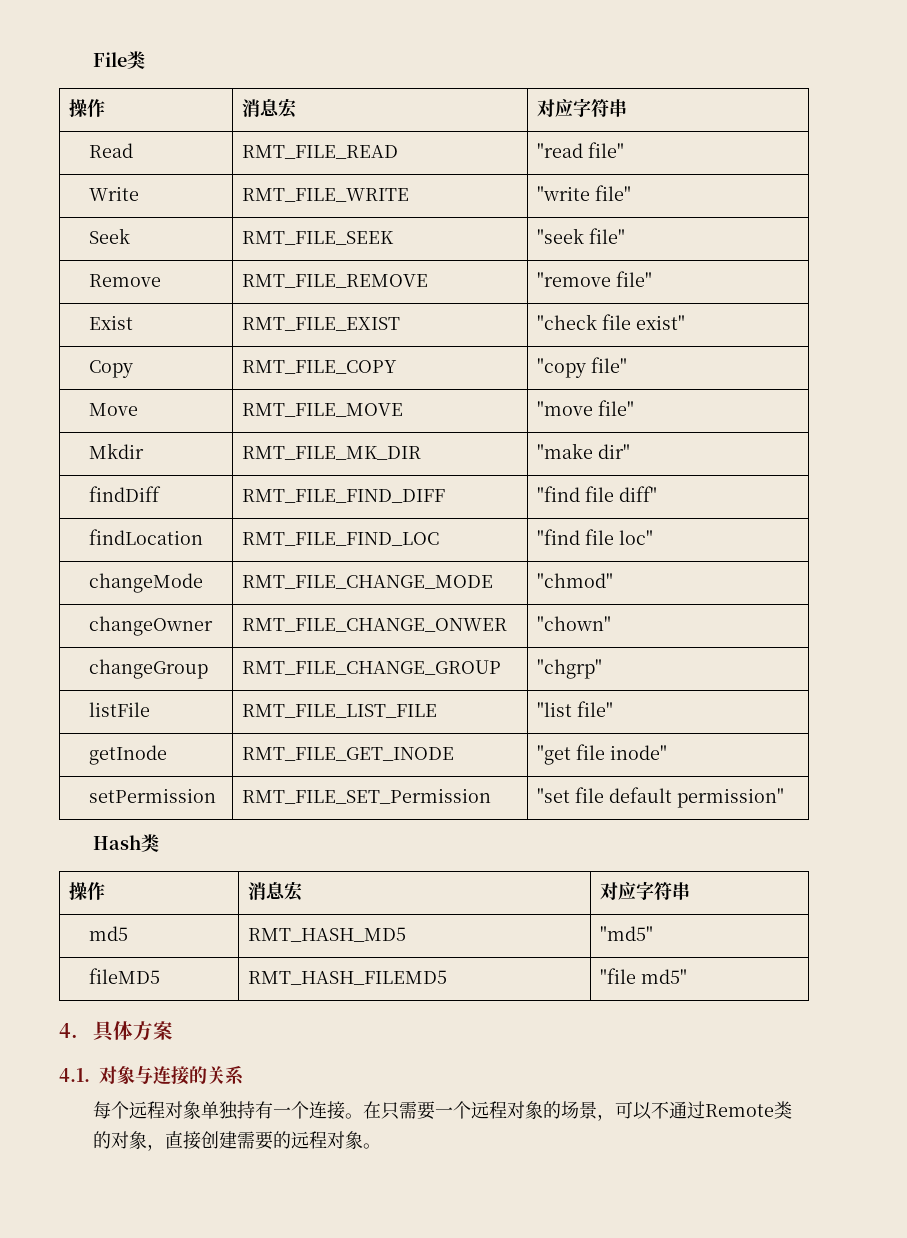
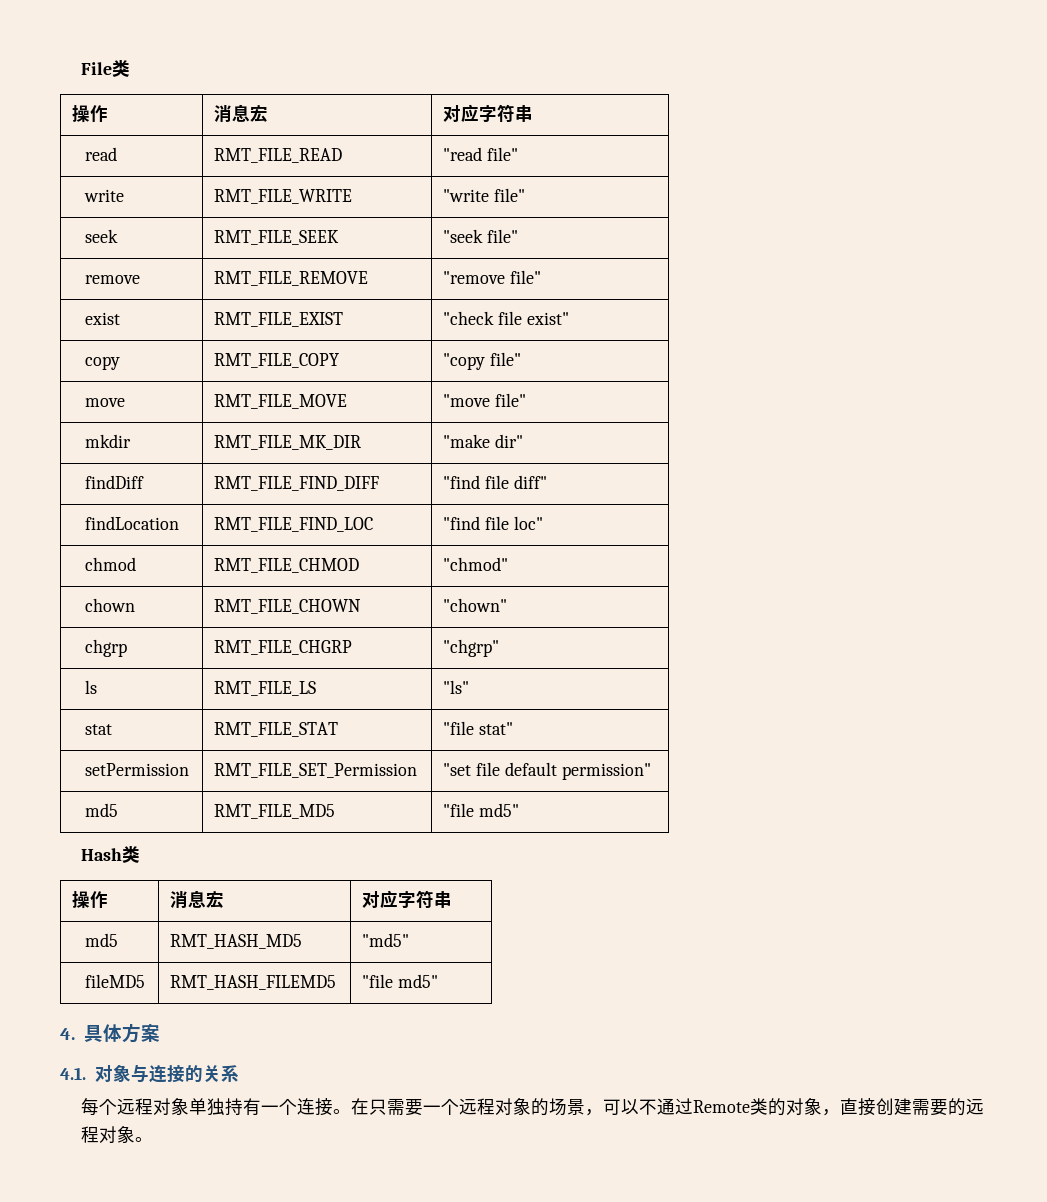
- Read | RMT_FILE_READ | "read file"
+ read | RMT_FILE_READ | "read file"
- Write | RMT_FILE_WRITE | "write file"
+ write | RMT_FILE_WRITE | "write file"
- Seek | RMT_FILE_SEEK | "seek file"
+ seek | RMT_FILE_SEEK | "seek file"
- Remove | RMT_FILE_REMOVE | "remove file"
+ remove | RMT_FILE_REMOVE | "remove file"
- Exist | RMT_FILE_EXIST | "check file exist"
+ exist | RMT_FILE_EXIST | "check file exist"
- Copy | RMT_FILE_COPY | "copy file"
+ copy | RMT_FILE_COPY | "copy file"
- Move | RMT_FILE_MOVE | "move file"
+ move | RMT_FILE_MOVE | "move file"
- Mkdir | RMT_FILE_MK_DIR | "make dir"
+ mkdir | RMT_FILE_MK_DIR | "make dir"
- changeMode | RMT_FILE_CHANGE_MODE | "chmod"
+ chmod | RMT_FILE_CHMOD | "chmod"
- changeOwner | RMT_FILE_CHANGE_ONWER | "chown"
+ chown | RMT_FILE_CHOWN | "chown"
- changeGroup | RMT_FILE_CHANGE_GROUP | "chgrp"
+ chgrp | RMT_FILE_CHGRP | "chgrp"
- listFile | RMT_FILE_LIST_FILE | "list file"
- getInode | RMT_FILE_GET_INODE | "get file inode"
+ ls | RMT_FILE_LS | "ls"
+ stat | RMT_FILE_STAT | "file stat"
+ md5 | RMT_FILE_MD5 | "file md5"

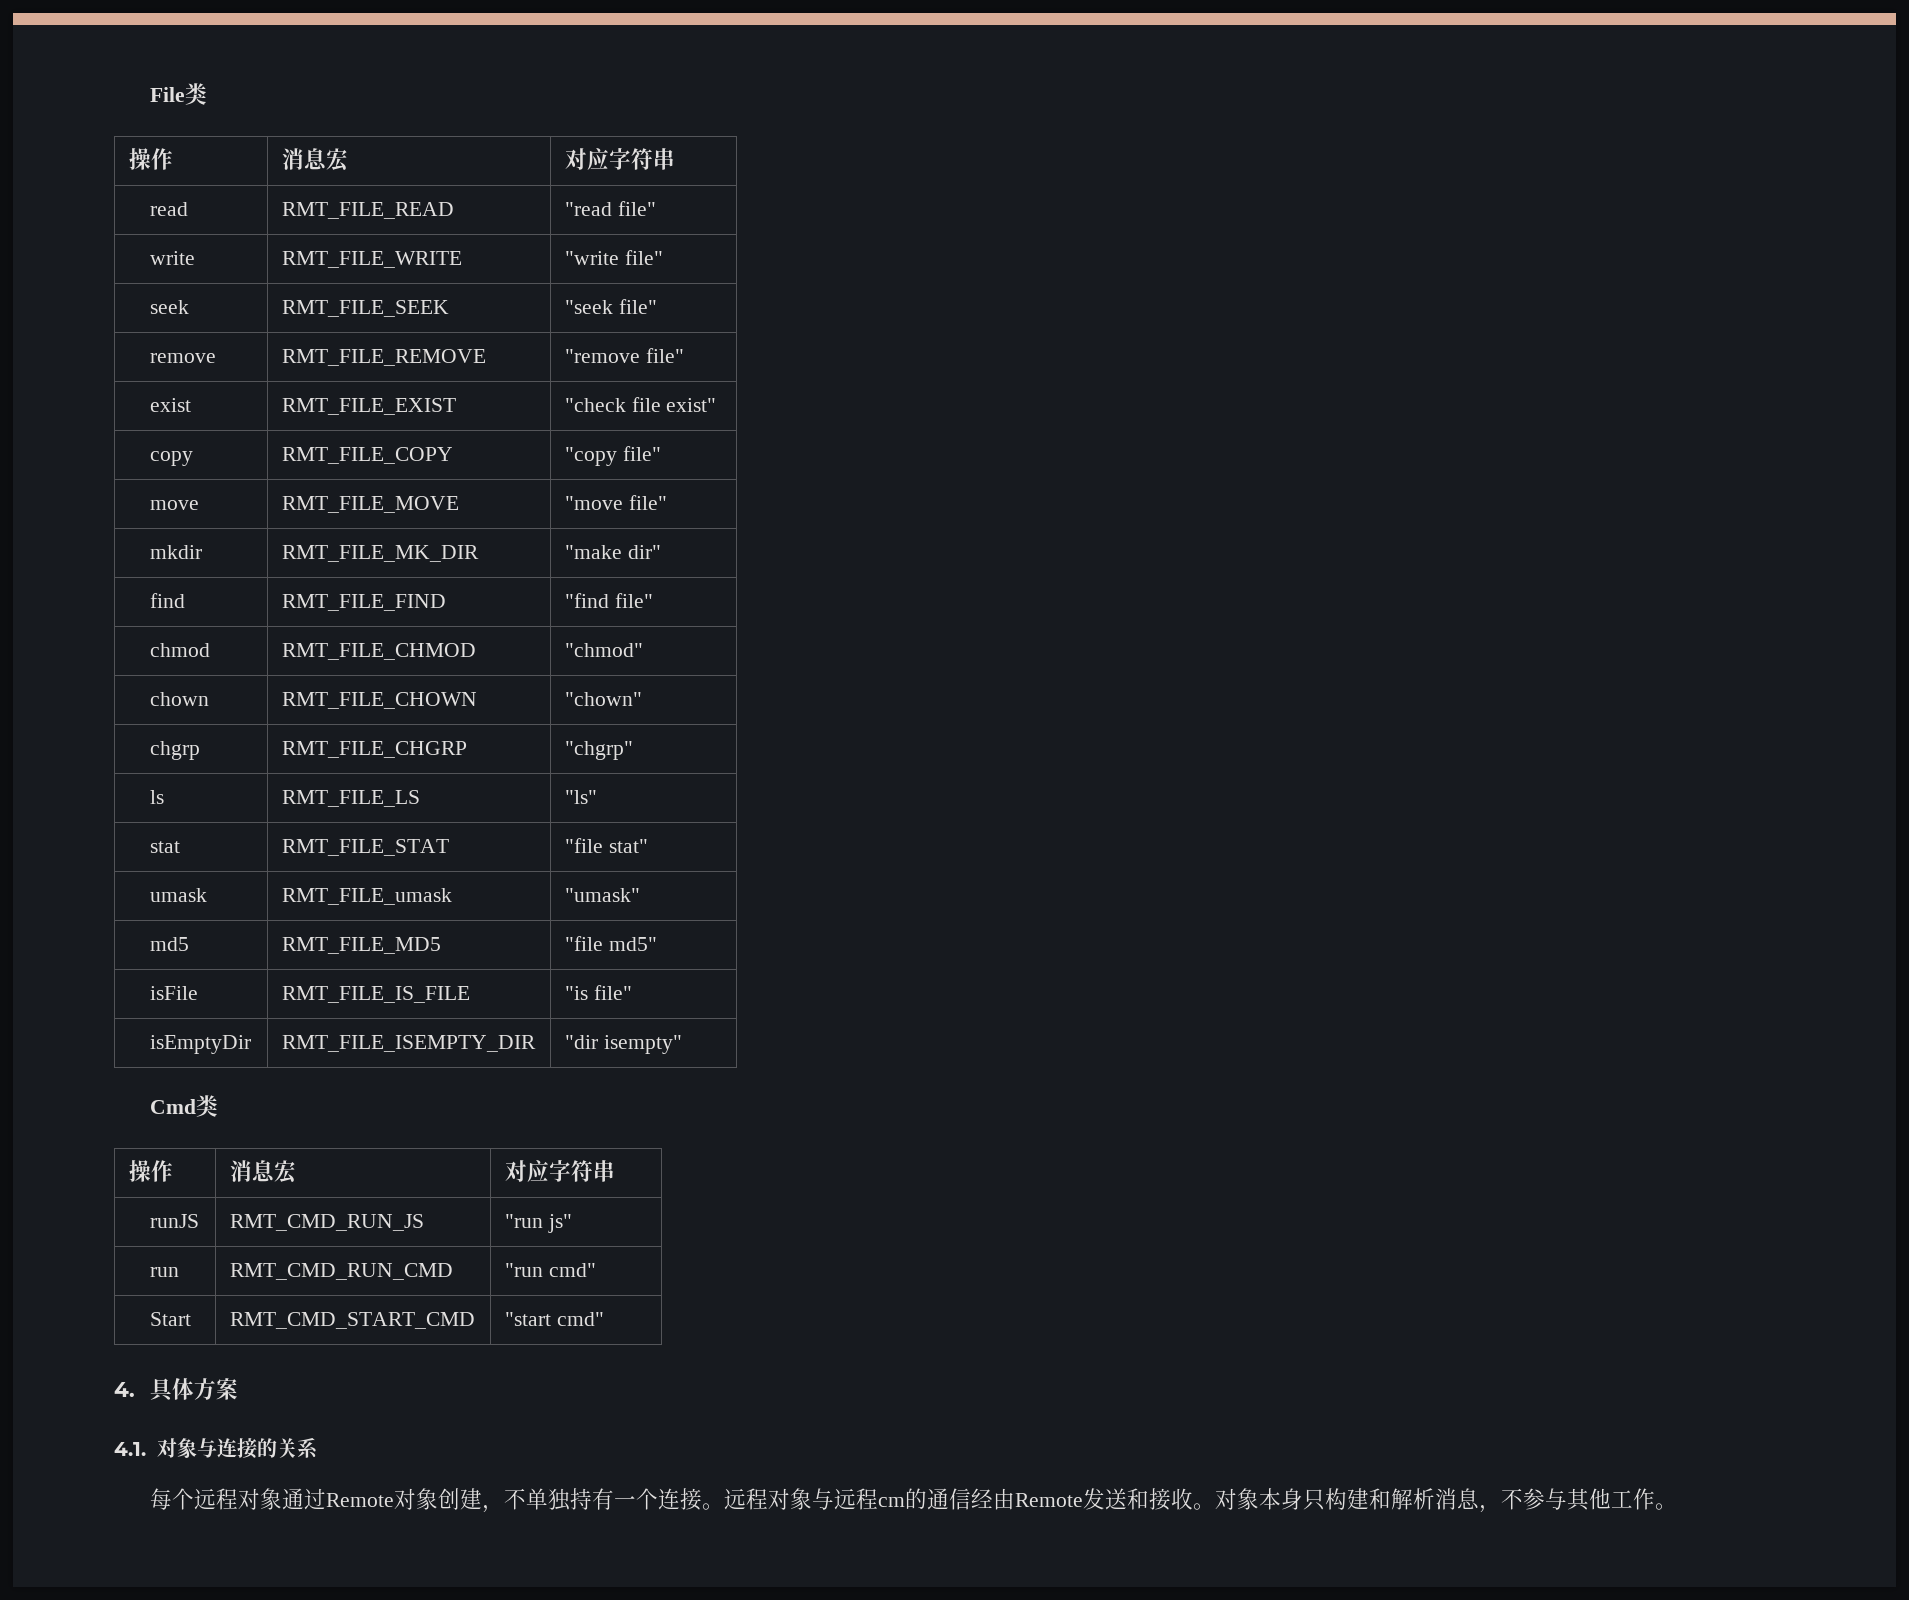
- findDiff | RMT_FILE_FIND_DIFF | "find file diff"
- findLocation | RMT_FILE_FIND_LOC | "find file loc"
+ find | RMT_FILE_FIND | "find file"
- setPermission | RMT_FILE_SET_Permission | "set file default permission"
+ umask | RMT_FILE_umask | "umask"
  md5 | RMT_FILE_MD5 | "file md5"
- Hash类
+ isFile | RMT_FILE_IS_FILE | "is file"
+ isEmptyDir | RMT_FILE_ISEMPTY_DIR | "dir isempty"
+ Cmd类
  操作 | 消息宏 | 对应字符串
- md5 | RMT_HASH_MD5 | "md5"
- fileMD5 | RMT_HASH_FILEMD5 | "file md5"
+ runJS | RMT_CMD_RUN_JS | "run js"
+ run | RMT_CMD_RUN_CMD | "run cmd"
+ Start | RMT_CMD_START_CMD | "start cmd"
- 每个远程对象单独持有一个连接。
+ 每个远程对象通过Remote对象创建，不单独持有一个连接。
- 在只需要一个远程对象的场景，可以不通过Remote类的对象，直接创建需要的远程对象。
+ 远程对象与远程cm的通信经由Remote发送和接收。对象本身只构建和解析消息，不参与其他工作。

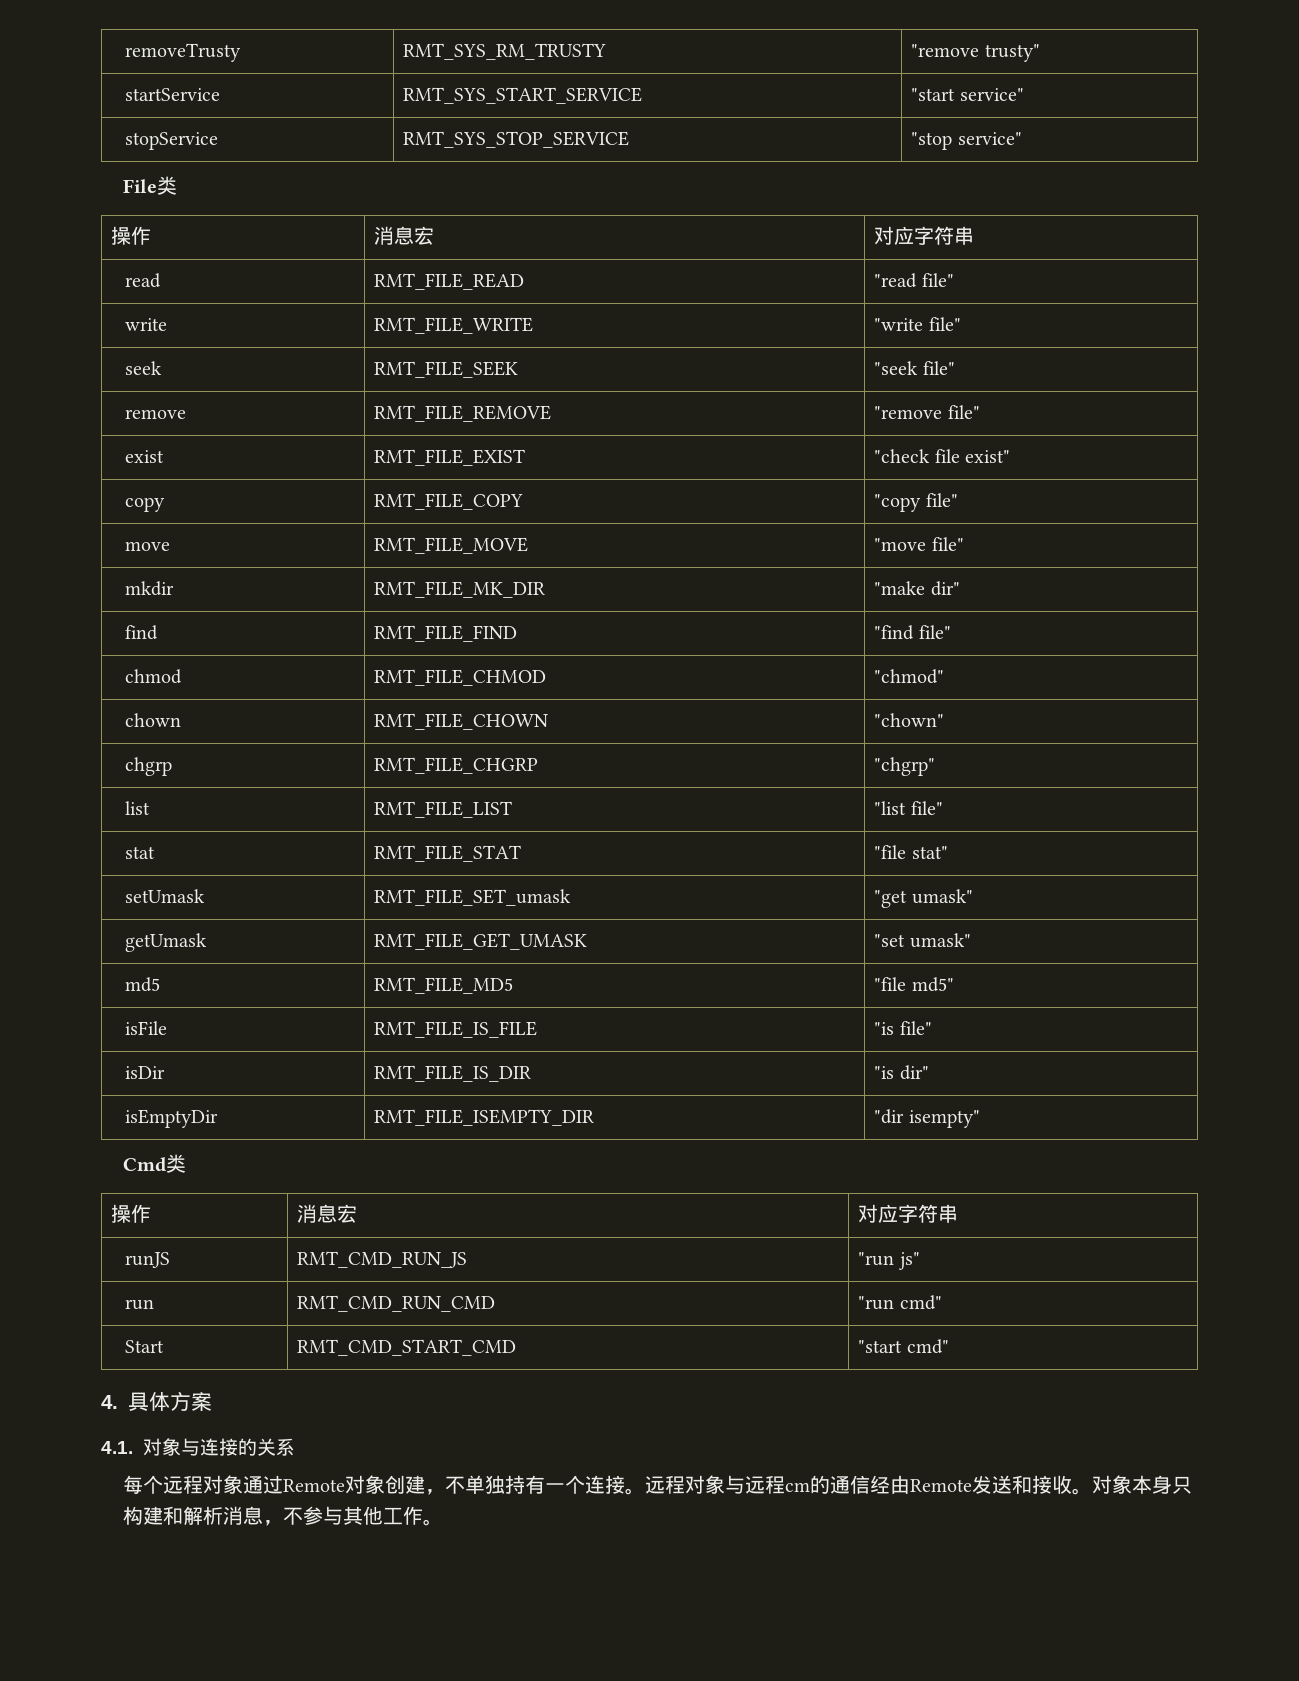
+ removeTrusty | RMT_SYS_RM_TRUSTY | "remove trusty"
+ startService | RMT_SYS_START_SERVICE | "start service"
+ stopService | RMT_SYS_STOP_SERVICE | "stop service"
- ls | RMT_FILE_LS | "ls"
+ list | RMT_FILE_LIST | "list file"
- umask | RMT_FILE_umask | "umask"
+ setUmask | RMT_FILE_SET_umask | "get umask"
+ getUmask | RMT_FILE_GET_UMASK | "set umask"
+ isDir | RMT_FILE_IS_DIR | "is dir"

